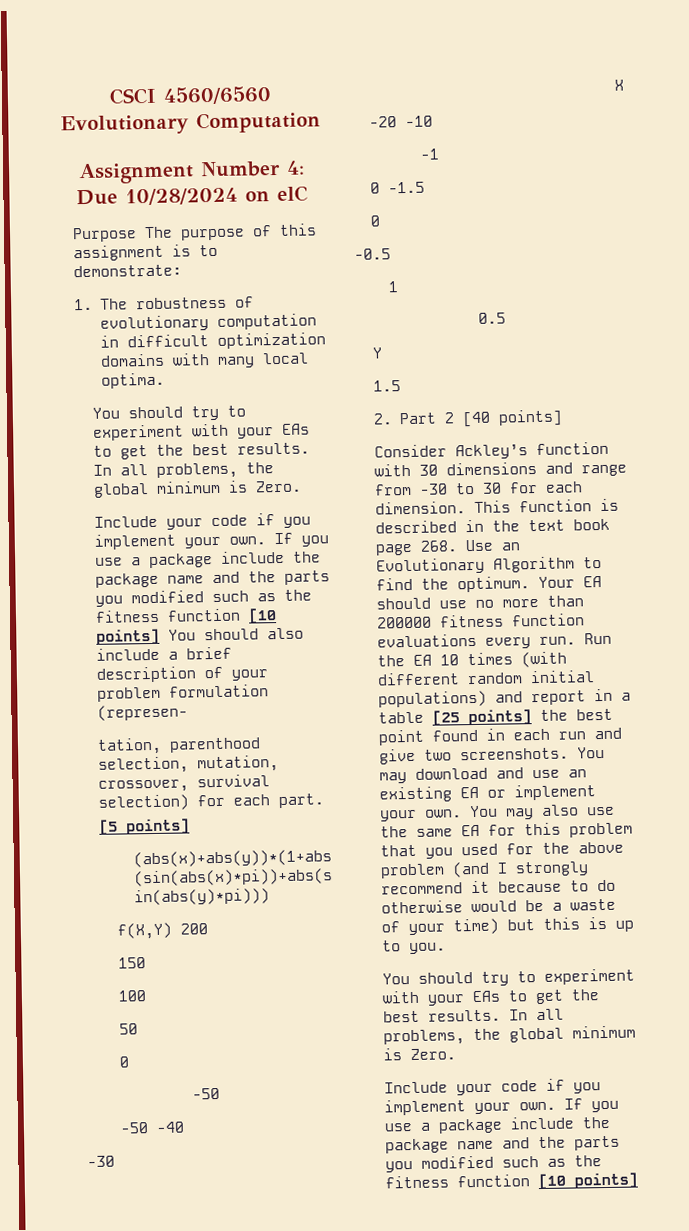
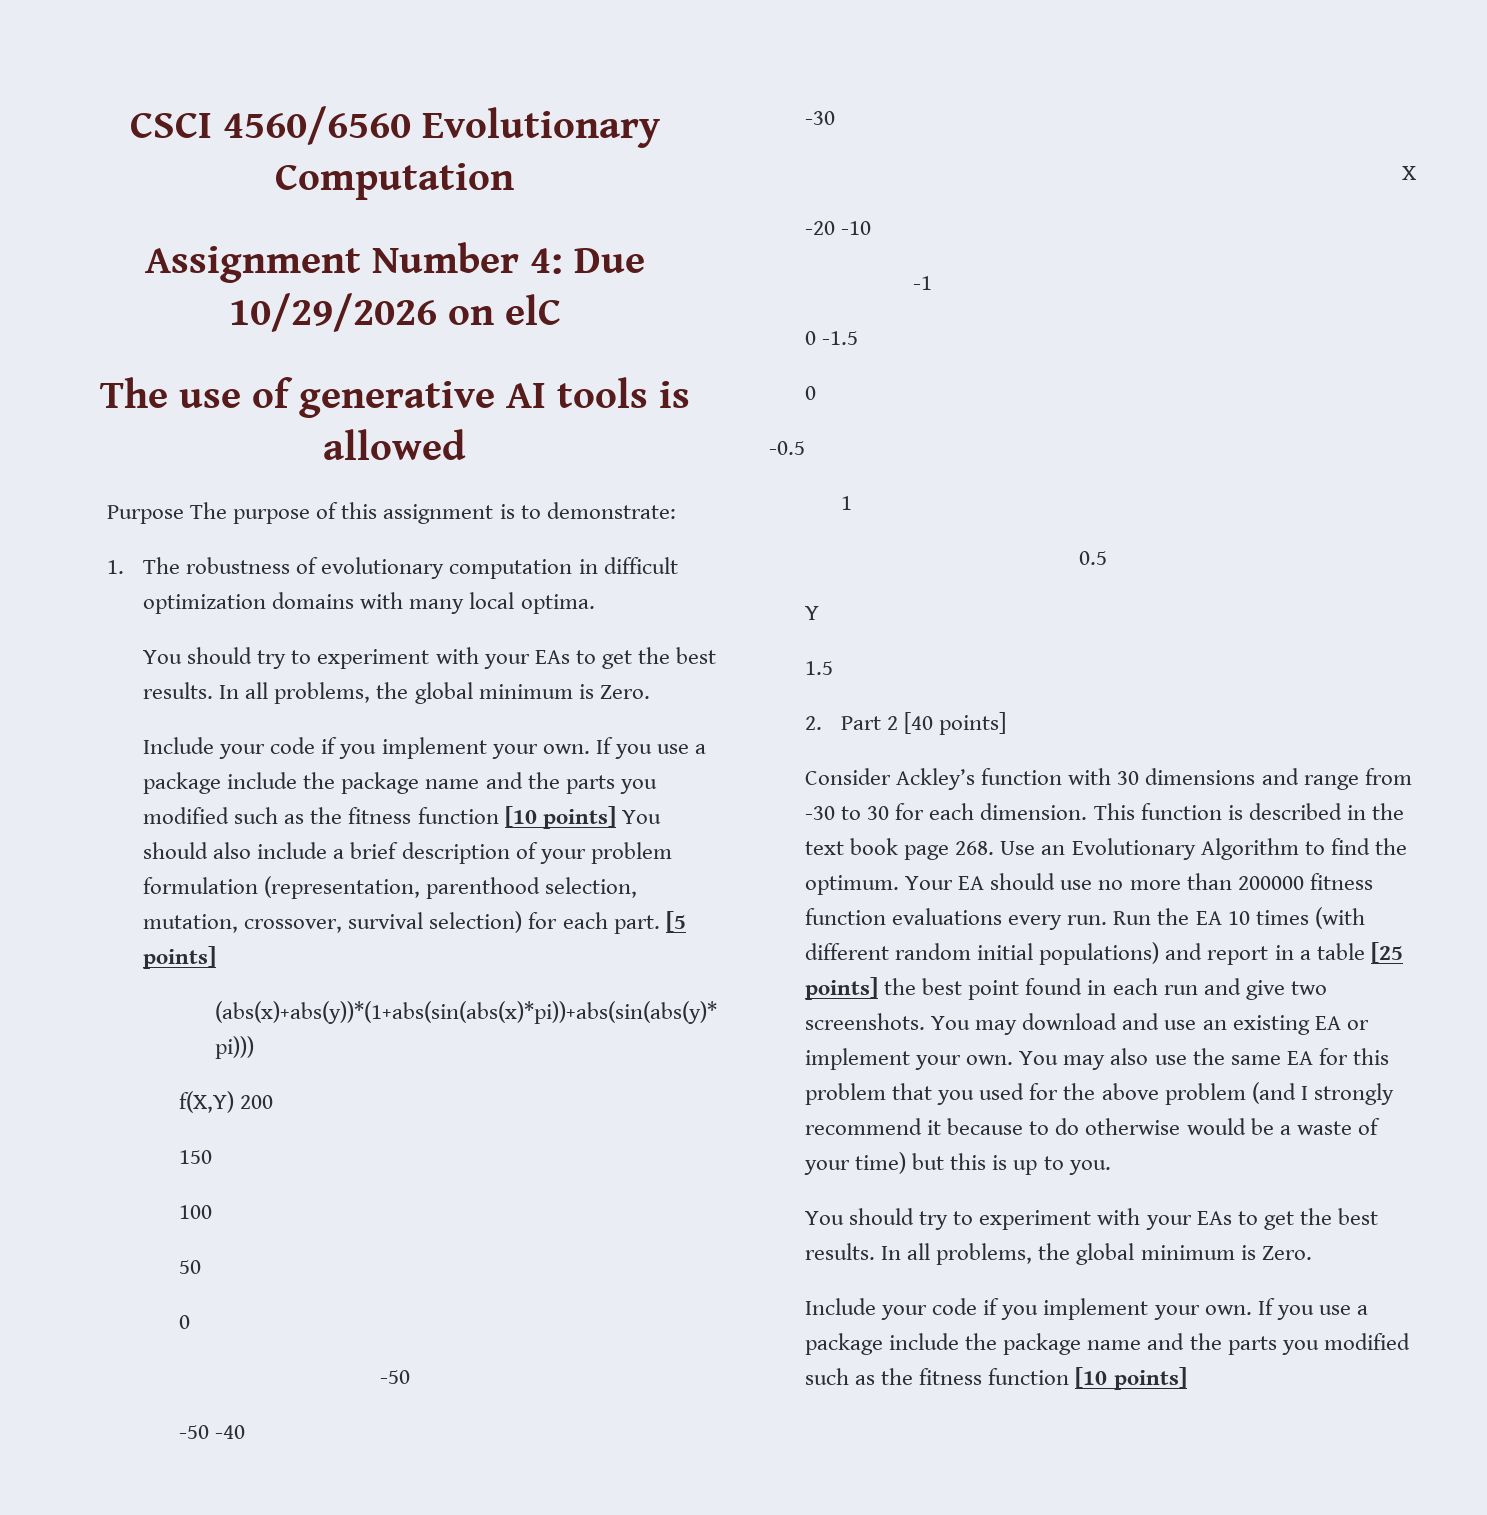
- Assignment Number 4: Due 10/28/2024 on elC
+ Assignment Number 4: Due 10/29/2026 on elC
+ The use of generative AI tools is allowed
- If you use a package include the package name and the parts you modified such as the fitness function [10 points] You should also include a brief description of your problem formulation (represen-
- tation, parenthood selection, mutation, crossover, survival selection) for each part.
- [5 points]
+ If you use a package include the package name and the parts you modified such as the fitness function [10 points] You should also include a brief description of your problem formulation (representation, parenthood selection, mutation, crossover, survival selection) for each part. [5 points]

